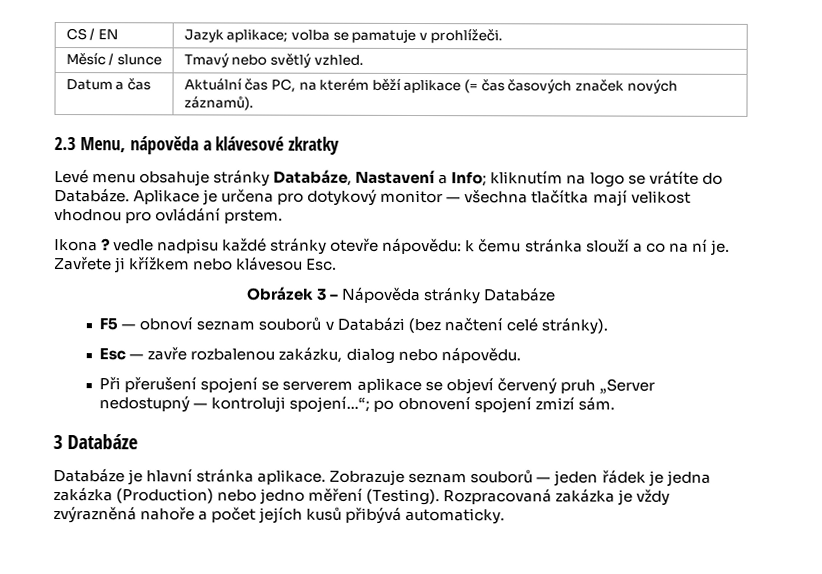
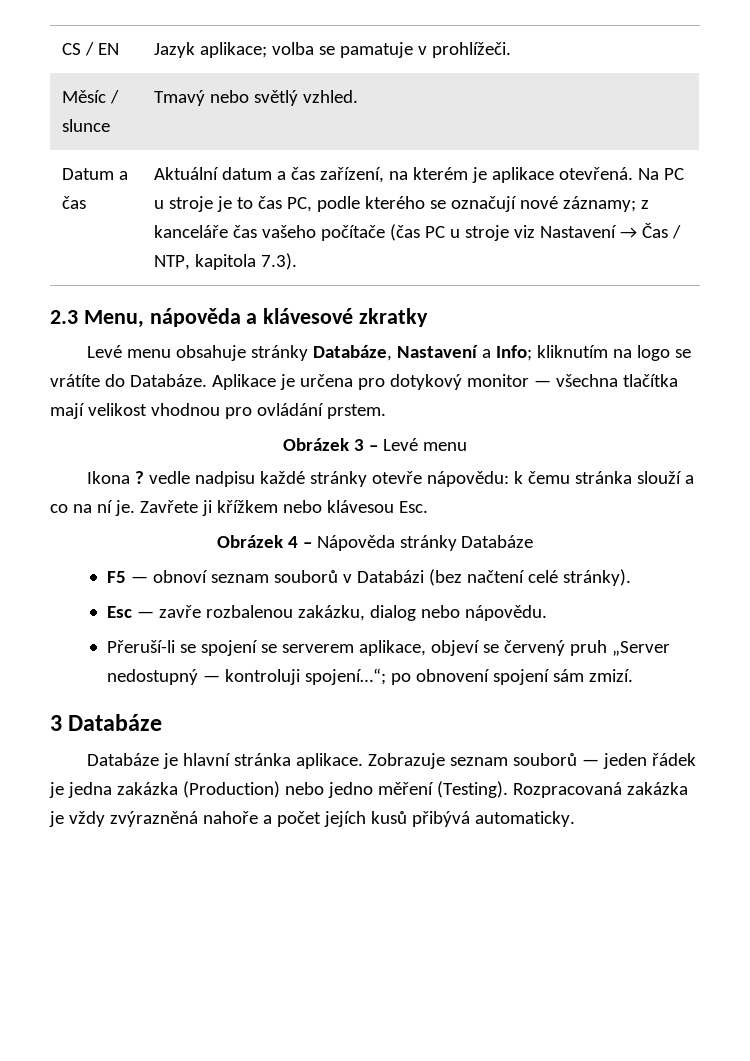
- Aktuální čas PC, na kterém běží aplikace (= čas časových značek nových záznamů).
+ Aktuální datum a čas zařízení, na kterém je aplikace otevřená. Na PC u stroje je to čas PC, podle kterého se označují nové záznamy; z kanceláře čas vašeho počítače (čas PC u stroje viz Nastavení → Čas / NTP, kapitola 7.3).
+ Obrázek 3 – Levé menu
- Obrázek 3 – Nápověda stránky Databáze
+ Obrázek 4 – Nápověda stránky Databáze
- Při přerušení spojení se serverem aplikace se objeví červený pruh „Server nedostupný — kontroluji spojení…“; po obnovení spojení zmizí sám.
+ Přeruší-li se spojení se serverem aplikace, objeví se červený pruh „Server nedostupný — kontroluji spojení…“; po obnovení spojení sám zmizí.

